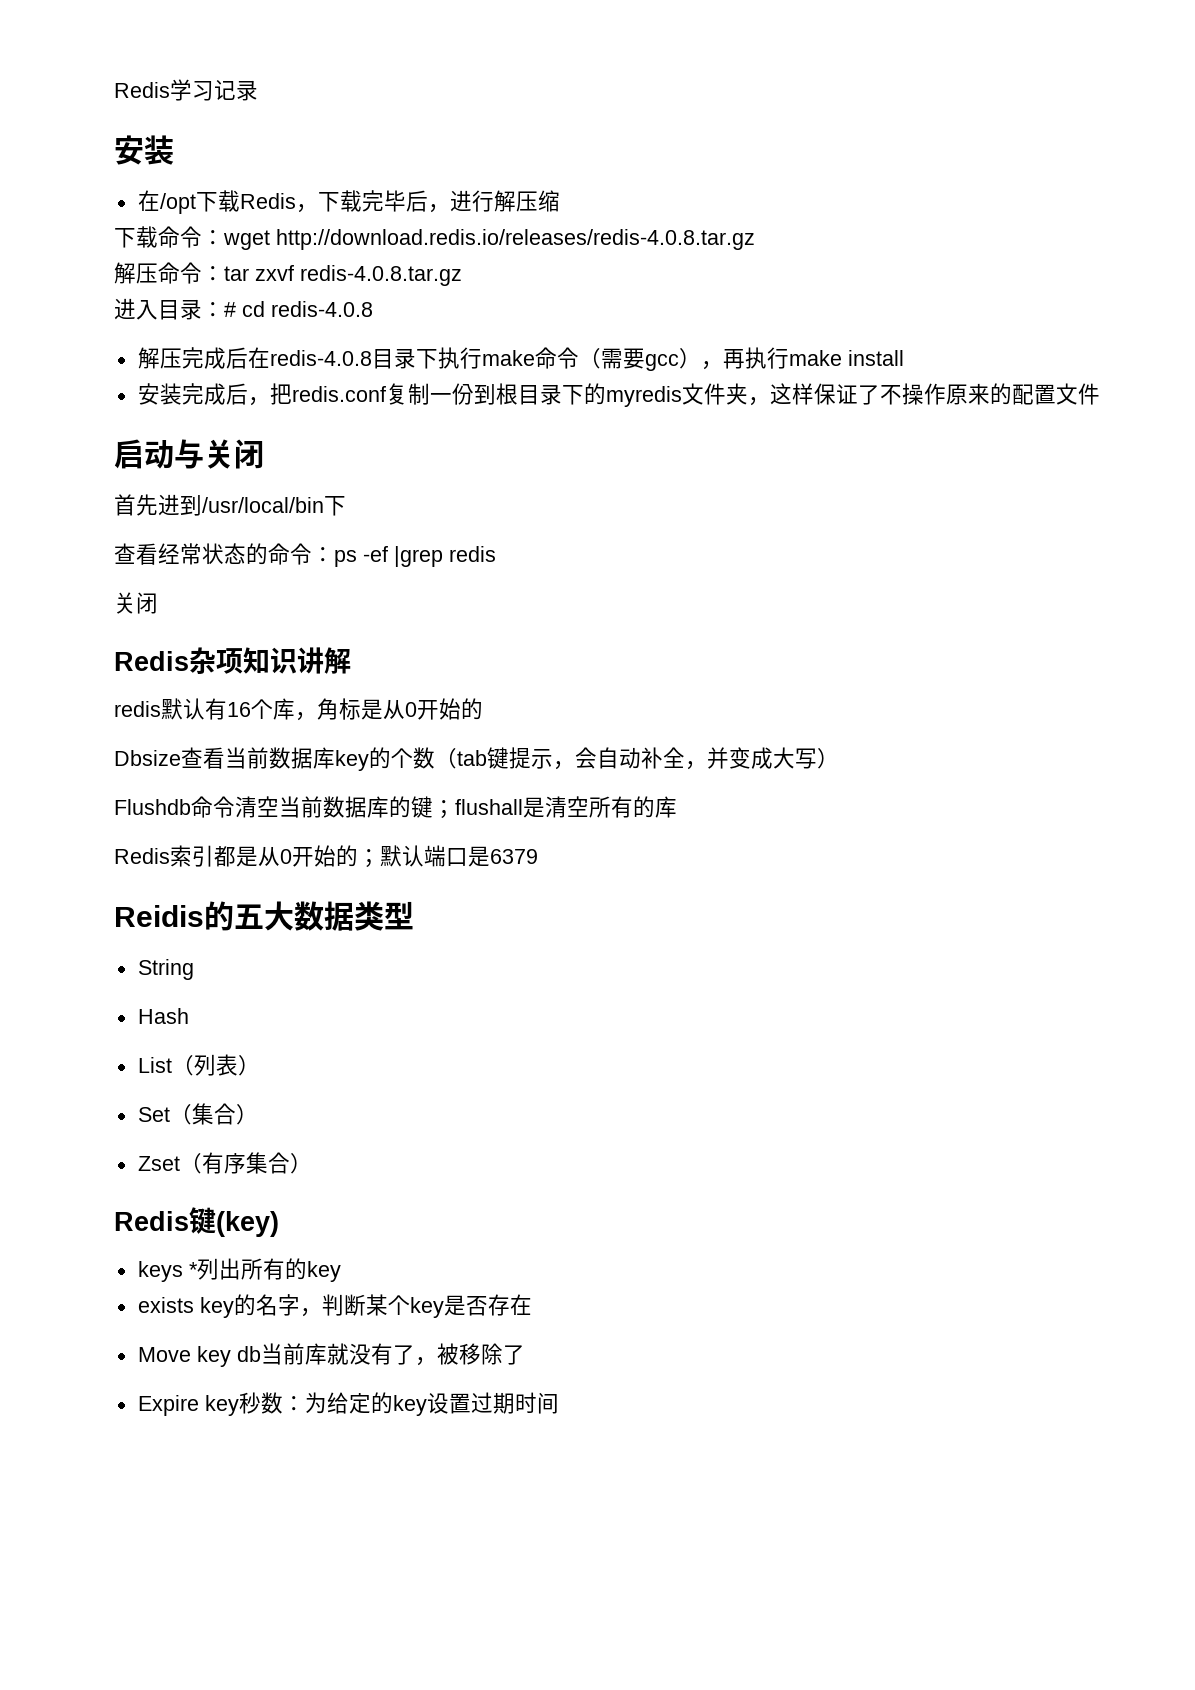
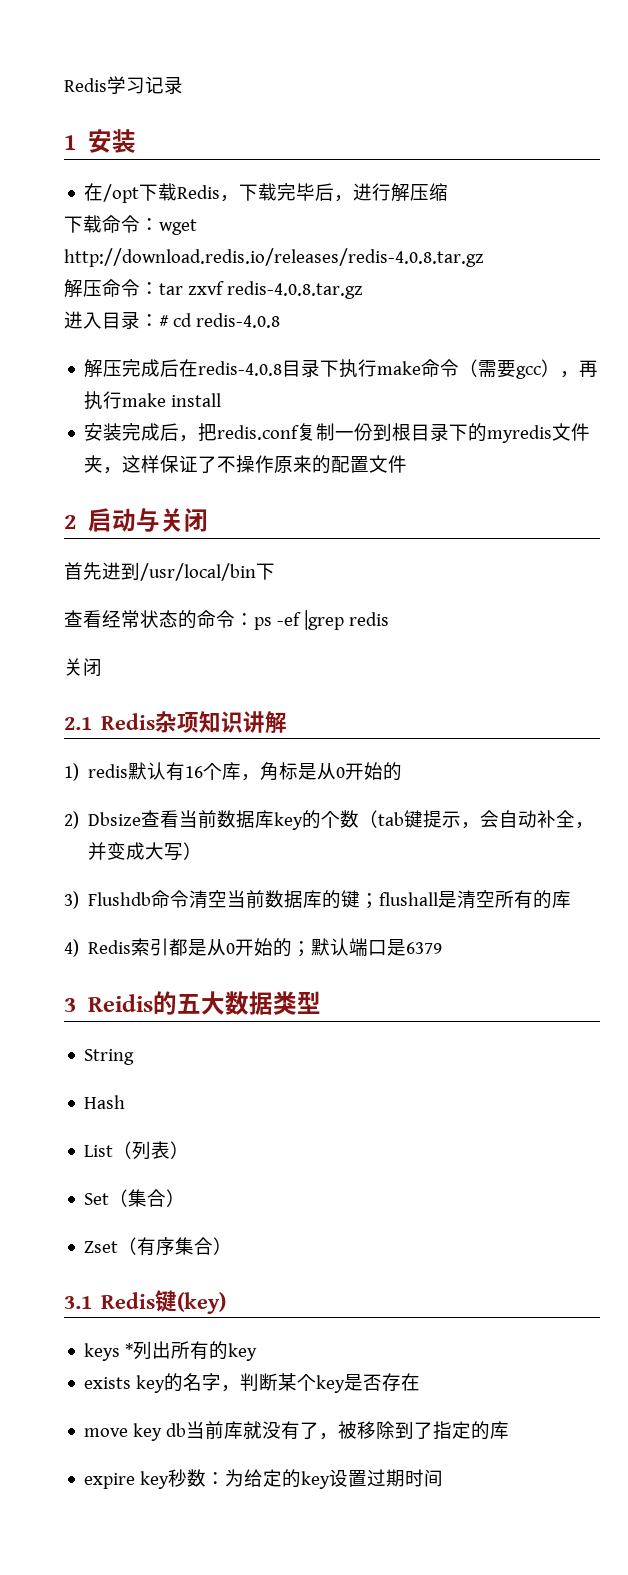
  Redis学习记录
- 安装
+ 1安装
- 启动与关闭
+ 2启动与关闭
- Redis杂项知识讲解
+ 2.1 Redis杂项知识讲解
- redis默认有16个库，角标是从0开始的
+ 1) redis默认有16个库，角标是从0开始的
- Dbsize查看当前数据库key的个数（tab键提示，会自动补全，并变成大写）
+ 2) Dbsize查看当前数据库key的个数（tab键提示，会自动补全，并变成大写）
- Flushdb命令清空当前数据库的键；flushall是清空所有的库
+ 3) Flushdb命令清空当前数据库的键；flushall是清空所有的库
- Redis索引都是从0开始的；默认端口是6379
+ 4) Redis索引都是从0开始的；默认端口是6379
- Reidis的五大数据类型
+ 3 Reidis的五大数据类型
- Redis键(key)
+ 3.1 Redis键(key)
- Move key db当前库就没有了，被移除了
- Expire key秒数：为给定的key设置过期时间
+ move key db当前库就没有了，被移除到了指定的库
+ expire key秒数：为给定的key设置过期时间

